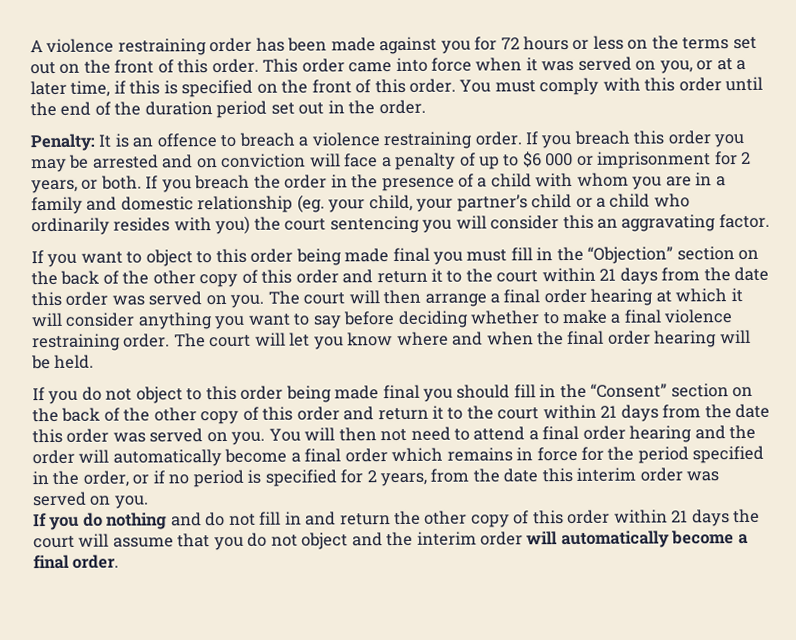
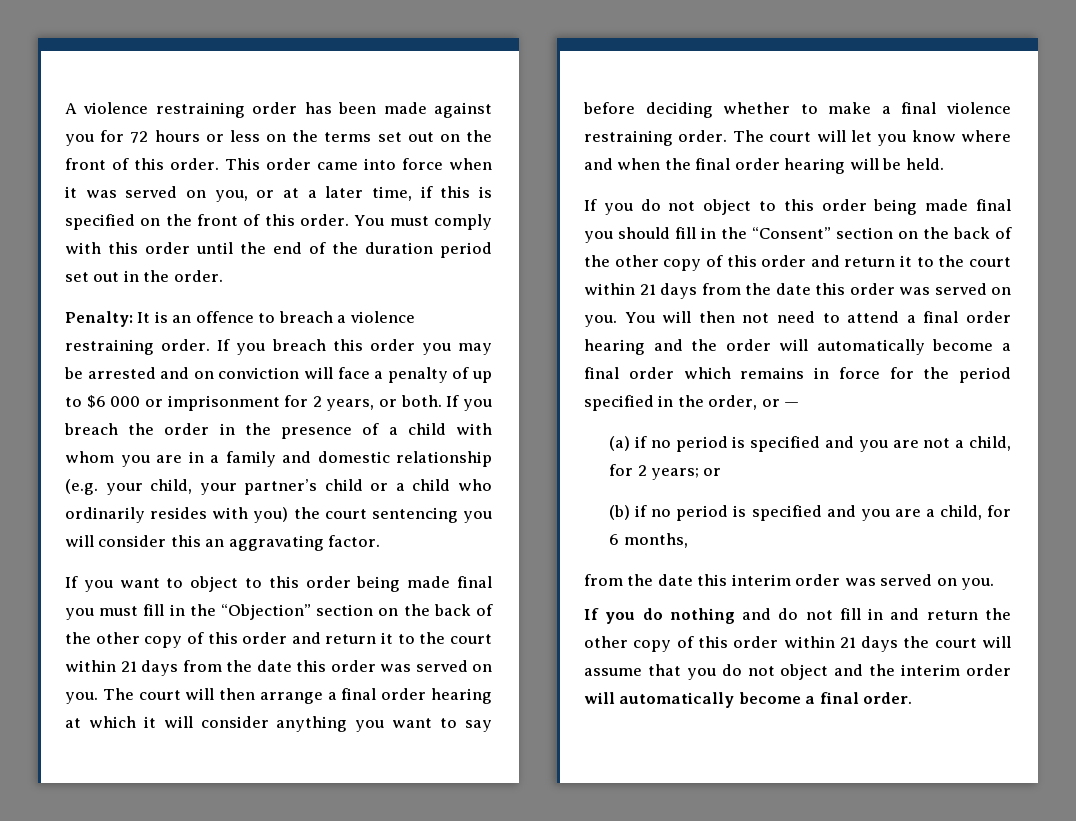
- If you breach the order in the presence of a child with whom you are in a family and domestic relationship (eg. your child, your partner’s child or a child who ordinarily resides with you) the court sentencing you will consider this an aggravating factor.
+ If you breach the order in the presence of a child with whom you are in a family and domestic relationship (e.g. your child, your partner’s child or a child who ordinarily resides with you) the court sentencing you will consider this an aggravating factor.
- You will then not need to attend a final order hearing and the order will automatically become a final order which remains in force for the period specified in the order, or if no period is specified for 2 years, from the date this interim order was served on you.
+ You will then not need to attend a final order hearing and the order will automatically become a final order which remains in force for the period specified in the order, or —
+ (a) if no period is specified and you are not a child, for 2 years; or
+ (b) if no period is specified and you are a child, for 6 months,
+ from the date this interim order was served on you.

